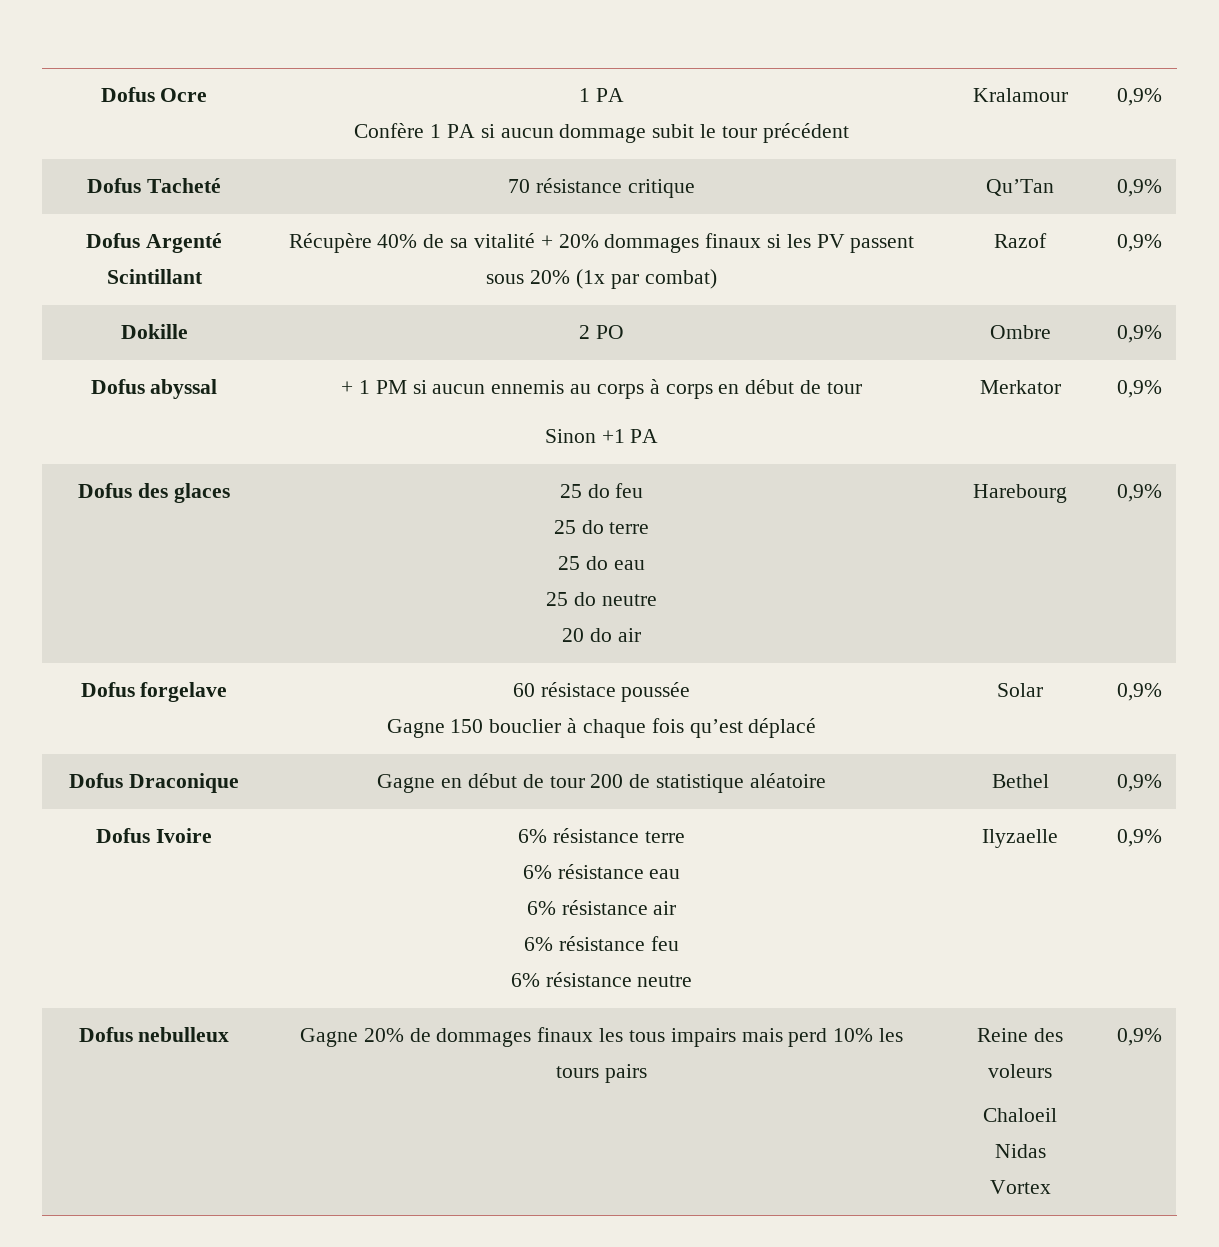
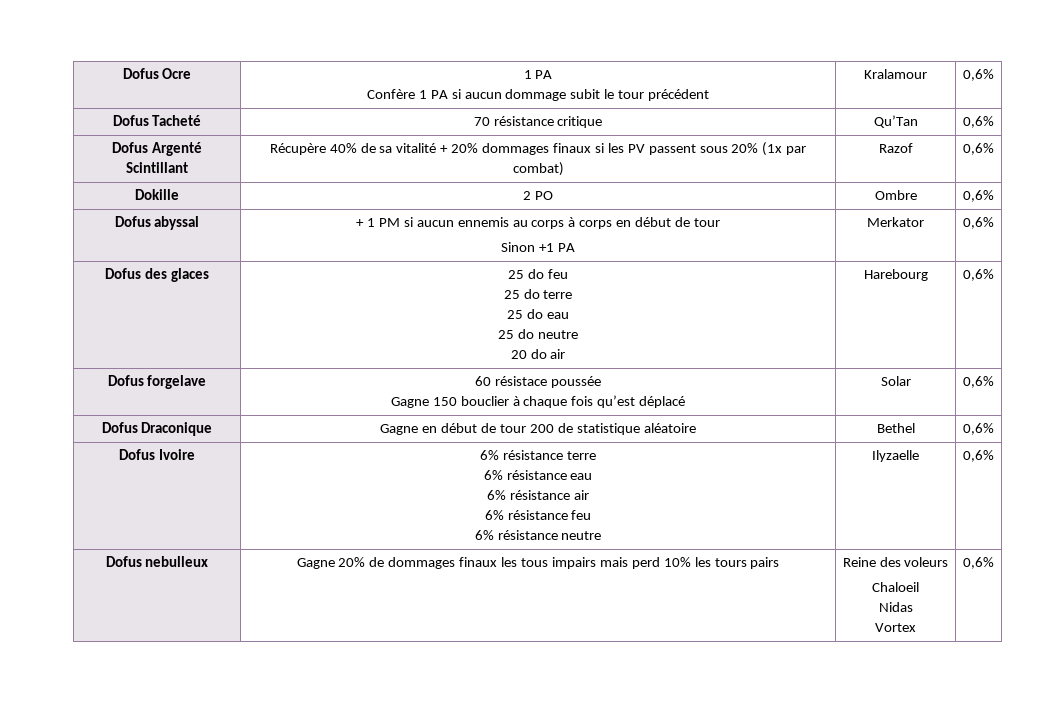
  Dofus Ocre | 1 PA
- Confère 1 PA si aucun dommage subit le tour précédent | Kralamour | 0,9%
+ Confère 1 PA si aucun dommage subit le tour précédent | Kralamour | 0,6%
- Dofus Tacheté | 70 résistance critique | Qu’Tan | 0,9%
+ Dofus Tacheté | 70 résistance critique | Qu’Tan | 0,6%
- Dofus Argenté Scintillant | Récupère 40% de sa vitalité + 20% dommages finaux si les PV passent sous 20% (1x par combat) | Razof | 0,9%
+ Dofus Argenté Scintillant | Récupère 40% de sa vitalité + 20% dommages finaux si les PV passent sous 20% (1x par combat) | Razof | 0,6%
- Dokille | 2 PO | Ombre | 0,9%
+ Dokille | 2 PO | Ombre | 0,6%
  Dofus abyssal | + 1 PM si aucun ennemis au corps à corps en début de tour
- Sinon +1 PA | Merkator | 0,9%
+ Sinon +1 PA | Merkator | 0,6%
  Dofus des glaces | 25 do feu
  25 do terre
  25 do eau
  25 do neutre
- 20 do air | Harebourg | 0,9%
+ 20 do air | Harebourg | 0,6%
  Dofus forgelave | 60 résistace poussée
- Gagne 150 bouclier à chaque fois qu’est déplacé | Solar | 0,9%
+ Gagne 150 bouclier à chaque fois qu’est déplacé | Solar | 0,6%
- Dofus Draconique | Gagne en début de tour 200 de statistique aléatoire | Bethel | 0,9%
+ Dofus Draconique | Gagne en début de tour 200 de statistique aléatoire | Bethel | 0,6%
  Dofus Ivoire | 6% résistance terre
  6% résistance eau
  6% résistance air
  6% résistance feu
- 6% résistance neutre | Ilyzaelle | 0,9%
+ 6% résistance neutre | Ilyzaelle | 0,6%
  Dofus nebulleux | Gagne 20% de dommages finaux les tous impairs mais perd 10% les tours pairs | Reine des voleurs
  Chaloeil
  Nidas
- Vortex | 0,9%
+ Vortex | 0,6%

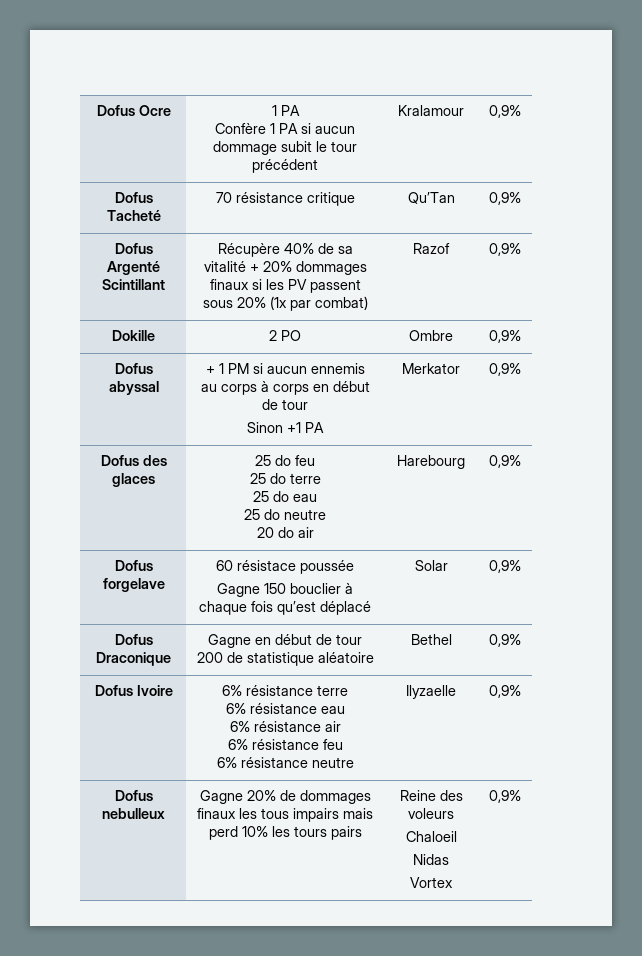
  Dofus Ocre | 1 PA
- Confère 1 PA si aucun dommage subit le tour précédent | Kralamour | 0,6%
+ Confère 1 PA si aucun dommage subit le tour précédent | Kralamour | 0,9%
- Dofus Tacheté | 70 résistance critique | Qu’Tan | 0,6%
+ Dofus Tacheté | 70 résistance critique | Qu’Tan | 0,9%
- Dofus Argenté Scintillant | Récupère 40% de sa vitalité + 20% dommages finaux si les PV passent sous 20% (1x par combat) | Razof | 0,6%
+ Dofus Argenté Scintillant | Récupère 40% de sa vitalité + 20% dommages finaux si les PV passent sous 20% (1x par combat) | Razof | 0,9%
- Dokille | 2 PO | Ombre | 0,6%
+ Dokille | 2 PO | Ombre | 0,9%
  Dofus abyssal | + 1 PM si aucun ennemis au corps à corps en début de tour
- Sinon +1 PA | Merkator | 0,6%
+ Sinon +1 PA | Merkator | 0,9%
  Dofus des glaces | 25 do feu
  25 do terre
  25 do eau
  25 do neutre
- 20 do air | Harebourg | 0,6%
+ 20 do air | Harebourg | 0,9%
  Dofus forgelave | 60 résistace poussée
- Gagne 150 bouclier à chaque fois qu’est déplacé | Solar | 0,6%
+ Gagne 150 bouclier à chaque fois qu’est déplacé | Solar | 0,9%
- Dofus Draconique | Gagne en début de tour 200 de statistique aléatoire | Bethel | 0,6%
+ Dofus Draconique | Gagne en début de tour 200 de statistique aléatoire | Bethel | 0,9%
  Dofus Ivoire | 6% résistance terre
  6% résistance eau
  6% résistance air
  6% résistance feu
- 6% résistance neutre | Ilyzaelle | 0,6%
+ 6% résistance neutre | Ilyzaelle | 0,9%
  Dofus nebulleux | Gagne 20% de dommages finaux les tous impairs mais perd 10% les tours pairs | Reine des voleurs
  Chaloeil
  Nidas
- Vortex | 0,6%
+ Vortex | 0,9%

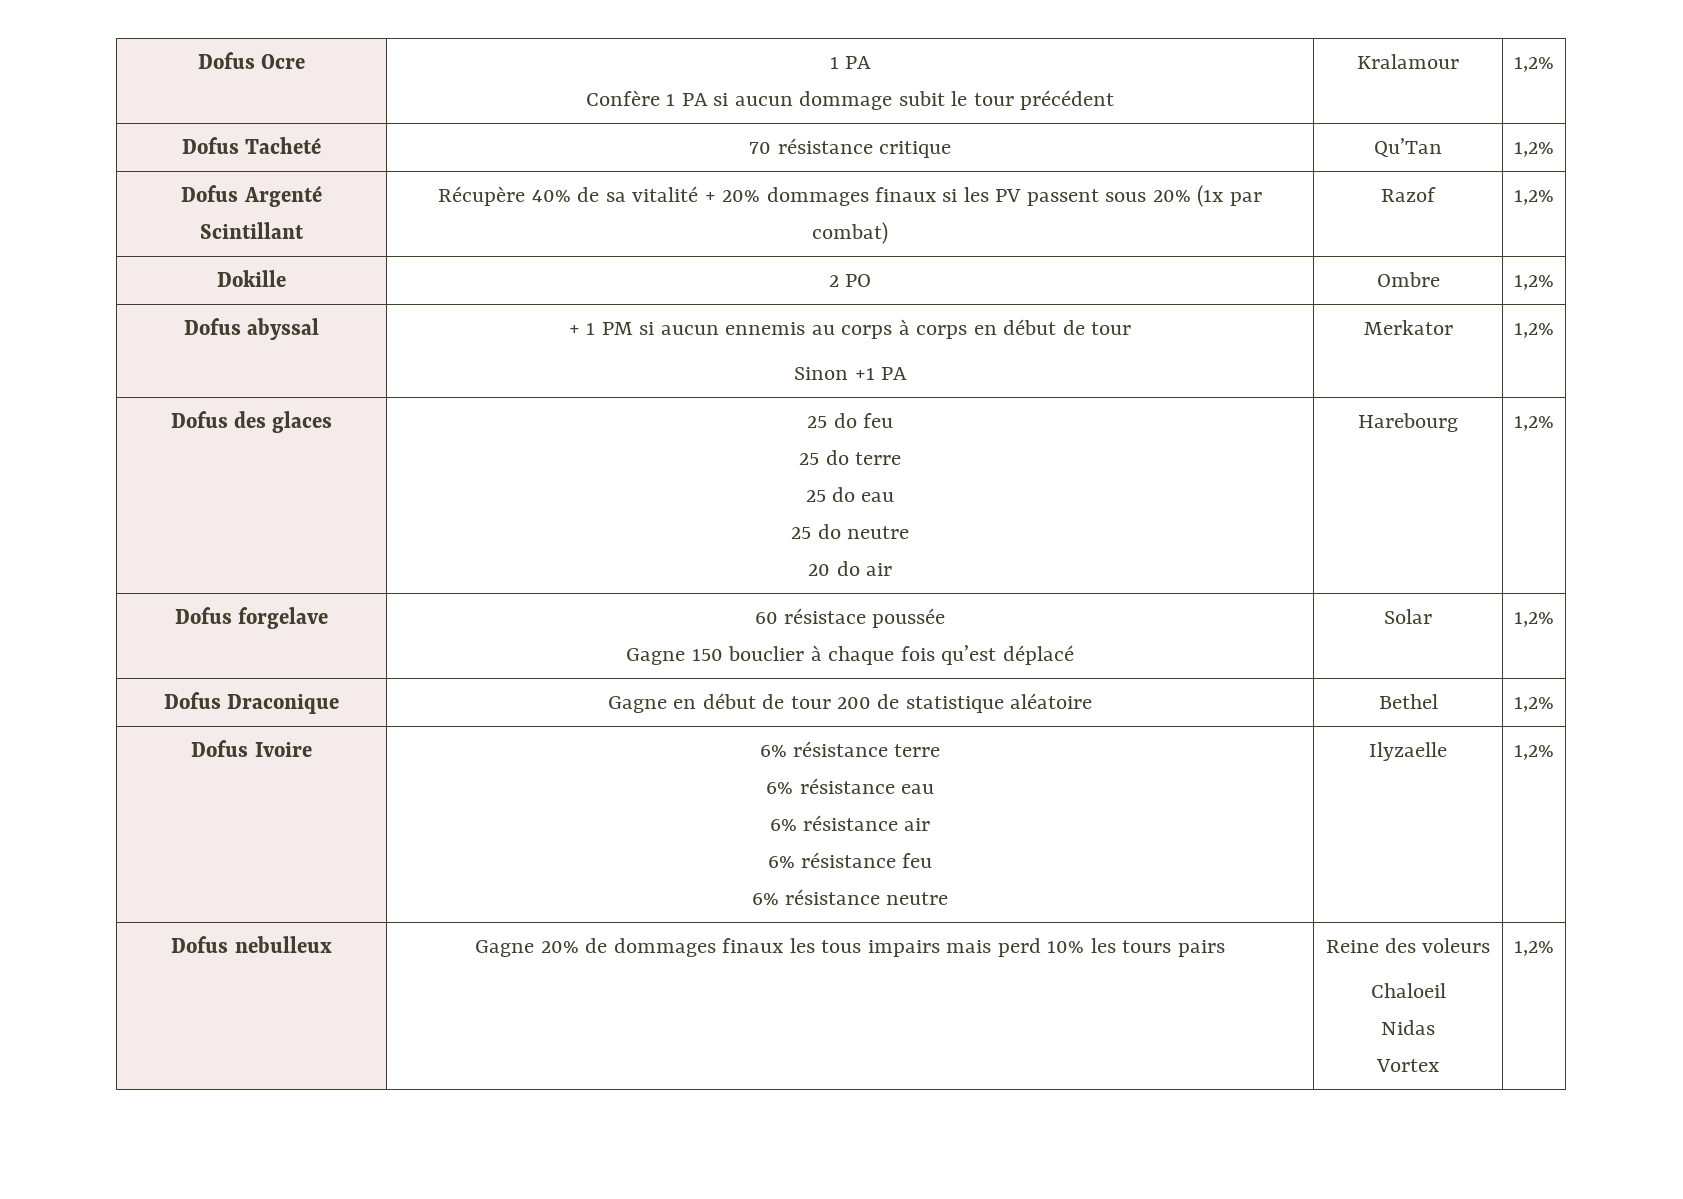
  Dofus Ocre | 1 PA
- Confère 1 PA si aucun dommage subit le tour précédent | Kralamour | 0,9%
+ Confère 1 PA si aucun dommage subit le tour précédent | Kralamour | 1,2%
- Dofus Tacheté | 70 résistance critique | Qu’Tan | 0,9%
+ Dofus Tacheté | 70 résistance critique | Qu’Tan | 1,2%
- Dofus Argenté Scintillant | Récupère 40% de sa vitalité + 20% dommages finaux si les PV passent sous 20% (1x par combat) | Razof | 0,9%
+ Dofus Argenté Scintillant | Récupère 40% de sa vitalité + 20% dommages finaux si les PV passent sous 20% (1x par combat) | Razof | 1,2%
- Dokille | 2 PO | Ombre | 0,9%
+ Dokille | 2 PO | Ombre | 1,2%
  Dofus abyssal | + 1 PM si aucun ennemis au corps à corps en début de tour
- Sinon +1 PA | Merkator | 0,9%
+ Sinon +1 PA | Merkator | 1,2%
  Dofus des glaces | 25 do feu
  25 do terre
  25 do eau
  25 do neutre
- 20 do air | Harebourg | 0,9%
+ 20 do air | Harebourg | 1,2%
  Dofus forgelave | 60 résistace poussée
- Gagne 150 bouclier à chaque fois qu’est déplacé | Solar | 0,9%
+ Gagne 150 bouclier à chaque fois qu’est déplacé | Solar | 1,2%
- Dofus Draconique | Gagne en début de tour 200 de statistique aléatoire | Bethel | 0,9%
+ Dofus Draconique | Gagne en début de tour 200 de statistique aléatoire | Bethel | 1,2%
  Dofus Ivoire | 6% résistance terre
  6% résistance eau
  6% résistance air
  6% résistance feu
- 6% résistance neutre | Ilyzaelle | 0,9%
+ 6% résistance neutre | Ilyzaelle | 1,2%
  Dofus nebulleux | Gagne 20% de dommages finaux les tous impairs mais perd 10% les tours pairs | Reine des voleurs
  Chaloeil
  Nidas
- Vortex | 0,9%
+ Vortex | 1,2%

